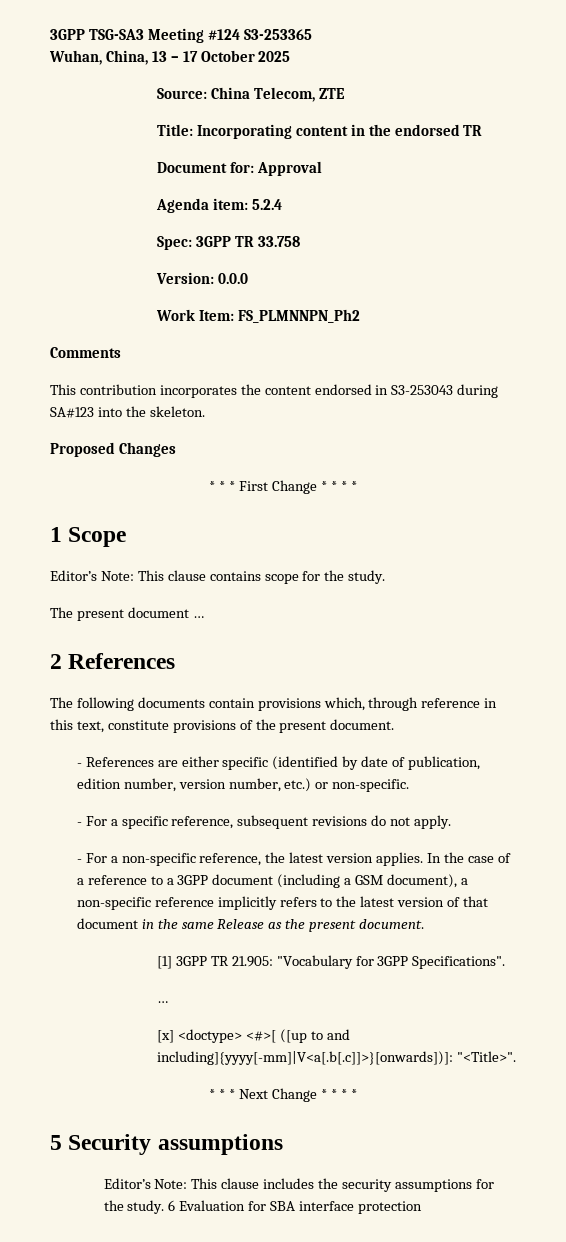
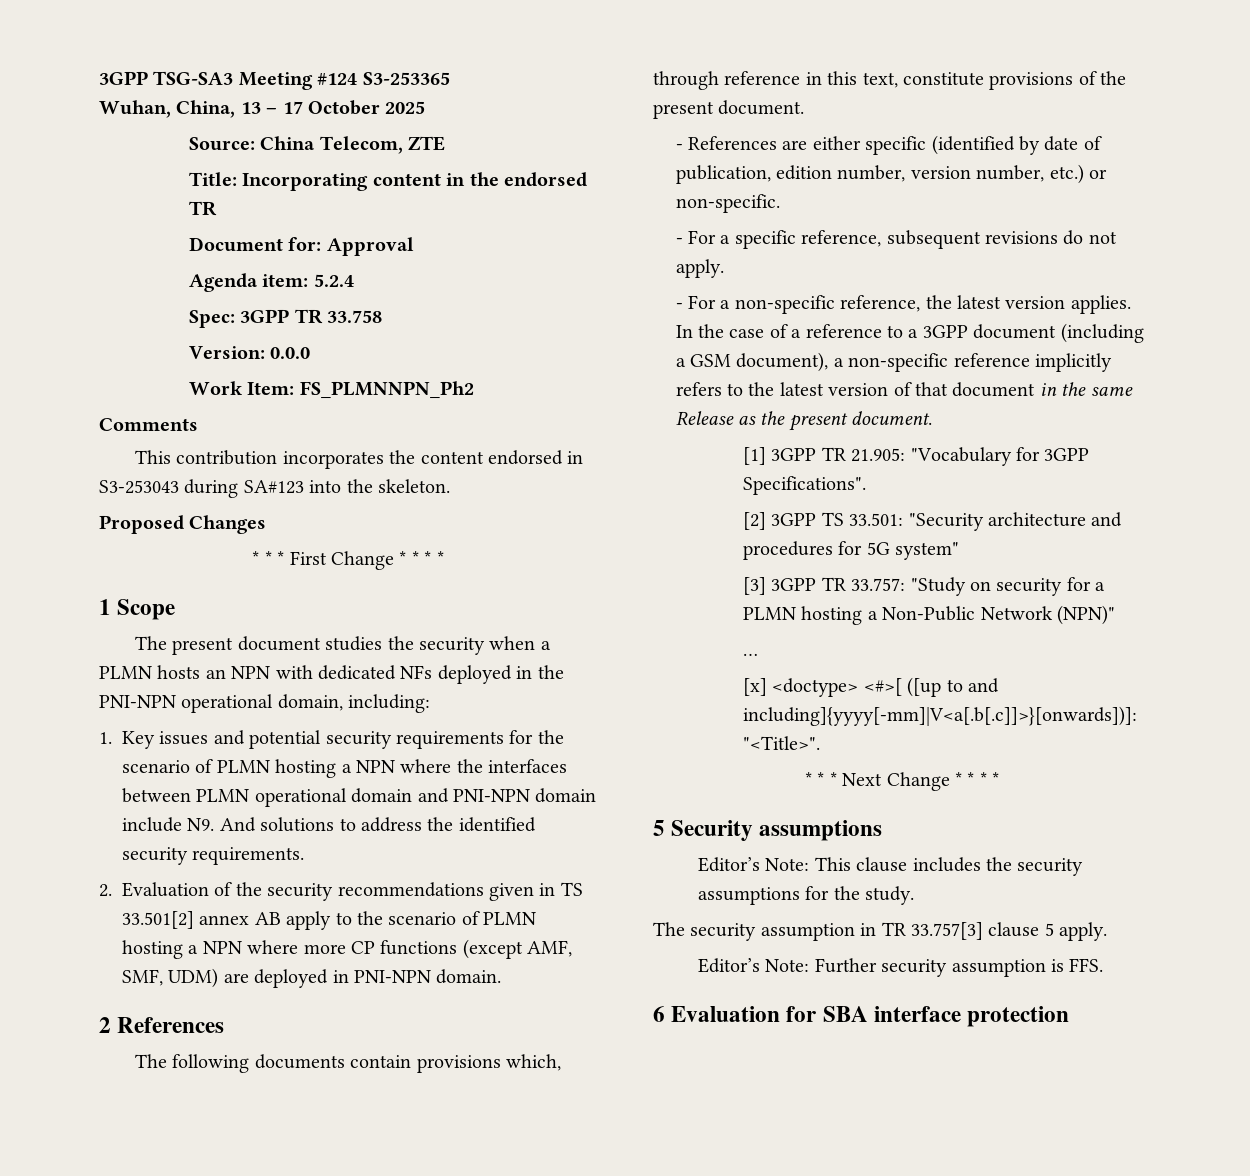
- Editor’s Note: This clause contains scope for the study.
- The present document …
+ The present document studies the security when a PLMN hosts an NPN with dedicated NFs deployed in the PNI-NPN operational domain, including:
+ 1. Key issues and potential security requirements for the scenario of PLMN hosting a NPN where the interfaces between PLMN operational domain and PNI-NPN domain include N9. And solutions to address the identified security requirements.
+ 2. Evaluation of the security recommendations given in TS 33.501[2] annex AB apply to the scenario of PLMN hosting a NPN where more CP functions (except AMF, SMF, UDM) are deployed in PNI-NPN domain.
+ [2] 3GPP TS 33.501: "Security architecture and procedures for 5G system"
+ [3] 3GPP TR 33.757: "Study on security for a PLMN hosting a Non-Public Network (NPN)"
- Editor’s Note: This clause includes the security assumptions for the study. 6 Evaluation for SBA interface protection
+ Editor’s Note: This clause includes the security assumptions for the study.
+ The security assumption in TR 33.757[3] clause 5 apply.
+ Editor’s Note: Further security assumption is FFS.
+ 6 Evaluation for SBA interface protection

